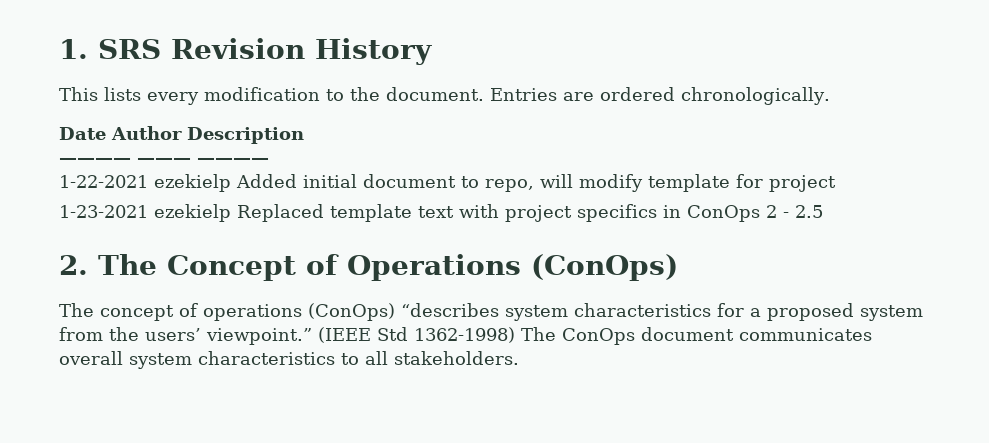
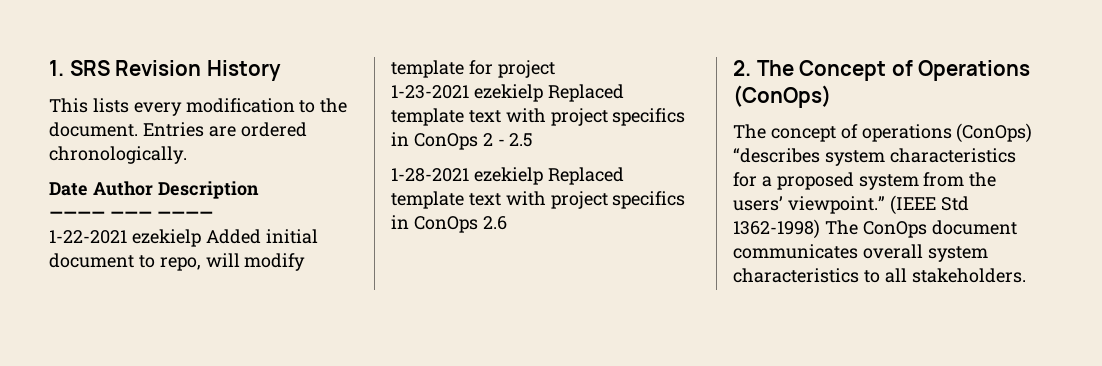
+ 1-28-2021 ezekielp Replaced template text with project specifics in ConOps 2.6

